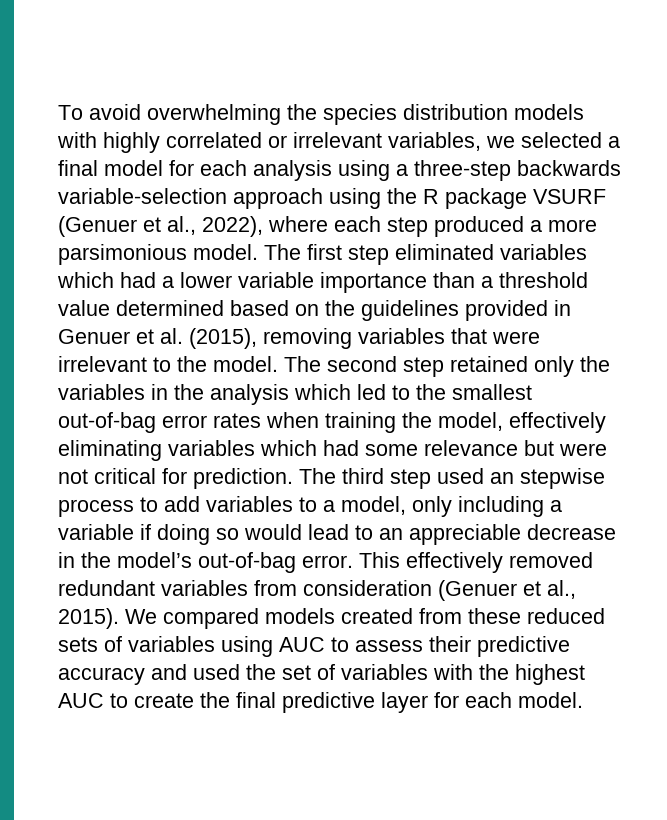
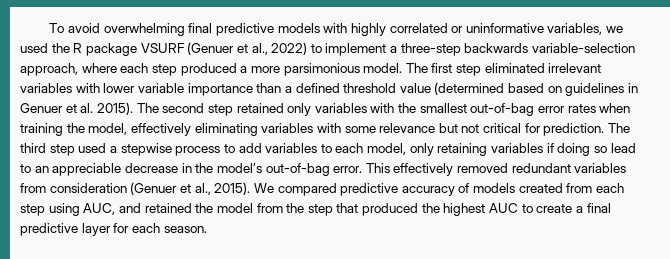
- To avoid overwhelming the species distribution models with highly correlated or irrelevant variables, we selected a final model for each analysis using a three-step backwards variable-selection approach using the R package VSURF (Genuer et al., 2022), where each step produced a more parsimonious model.
+ To avoid overwhelming final predictive models with highly correlated or uninformative variables, we used the R package VSURF (Genuer et al., 2022) to implement a three-step backwards variable-selection approach, where each step produced a more parsimonious model.
- The first step eliminated variables which had a lower variable importance than a threshold value determined based on the guidelines provided in Genuer et al. (2015), removing variables that were irrelevant to the model.
+ The first step eliminated irrelevant variables with lower variable importance than a defined threshold value (determined based on guidelines in Genuer et al. 2015).
- The second step retained only the variables in the analysis which led to the smallest out-of-bag error rates when training the model, effectively eliminating variables which had some relevance but were not critical for prediction.
+ The second step retained only variables with the smallest out-of-bag error rates when training the model, effectively eliminating variables with some relevance but not critical for prediction.
- The third step used an stepwise process to add variables to a model, only including a variable if doing so would lead to an appreciable decrease in the model’s out-of-bag error.
+ The third step used a stepwise process to add variables to each model, only retaining variables if doing so lead to an appreciable decrease in the model’s out-of-bag error.
- We compared models created from these reduced sets of variables using AUC to assess their predictive accuracy and used the set of variables with the highest AUC to create the final predictive layer for each model.
+ We compared predictive accuracy of models created from each step using AUC, and retained the model from the step that produced the highest AUC to create a final predictive layer for each season.

